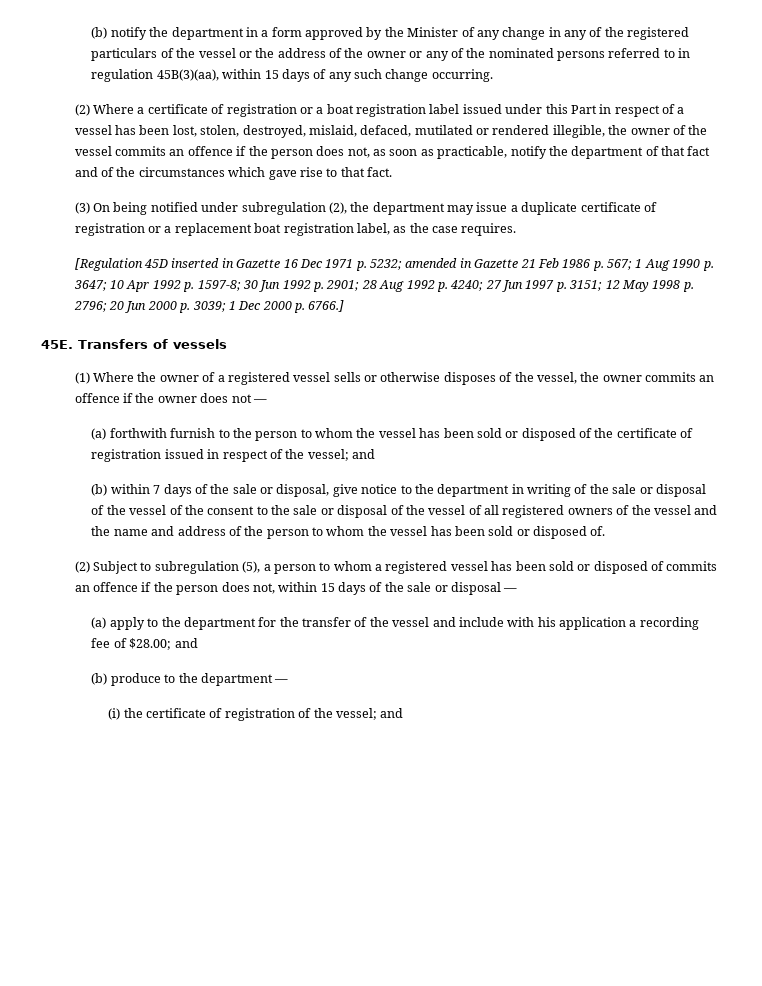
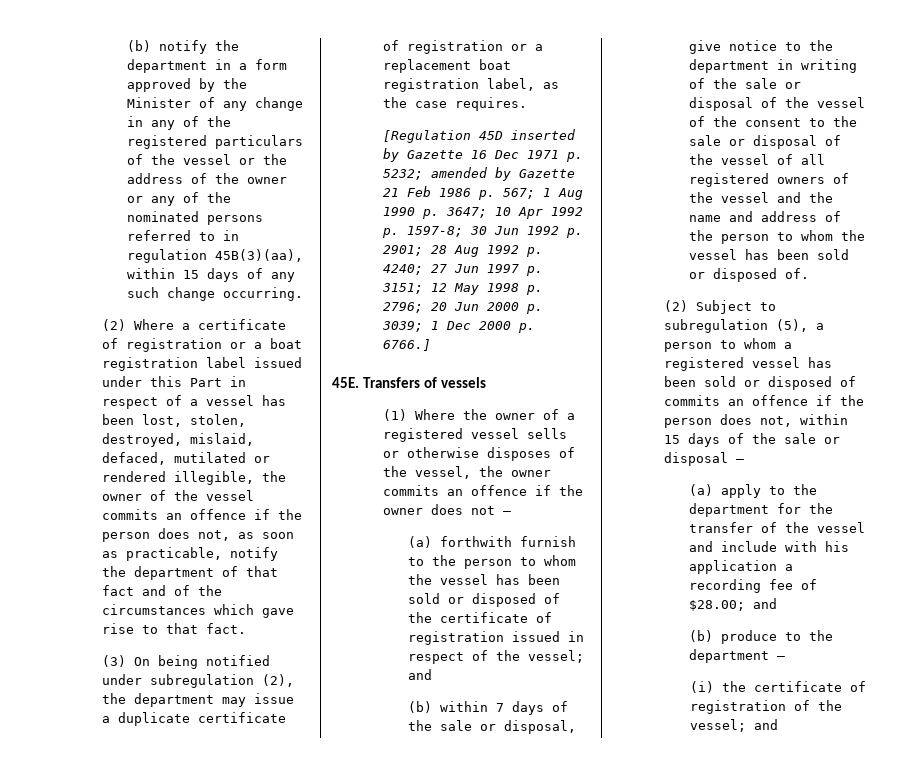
- [Regulation 45D inserted in Gazette 16 Dec 1971 p. 5232; amended in Gazette 21 Feb 1986 p. 567; 1 Aug 1990 p. 3647; 10 Apr 1992 p. 1597-8; 30 Jun 1992 p. 2901; 28 Aug 1992 p. 4240; 27 Jun 1997 p. 3151; 12 May 1998 p. 2796; 20 Jun 2000 p. 3039; 1 Dec 2000 p. 6766.]
+ [Regulation 45D inserted by Gazette 16 Dec 1971 p. 5232; amended by Gazette 21 Feb 1986 p. 567; 1 Aug 1990 p. 3647; 10 Apr 1992 p. 1597-8; 30 Jun 1992 p. 2901; 28 Aug 1992 p. 4240; 27 Jun 1997 p. 3151; 12 May 1998 p. 2796; 20 Jun 2000 p. 3039; 1 Dec 2000 p. 6766.]

